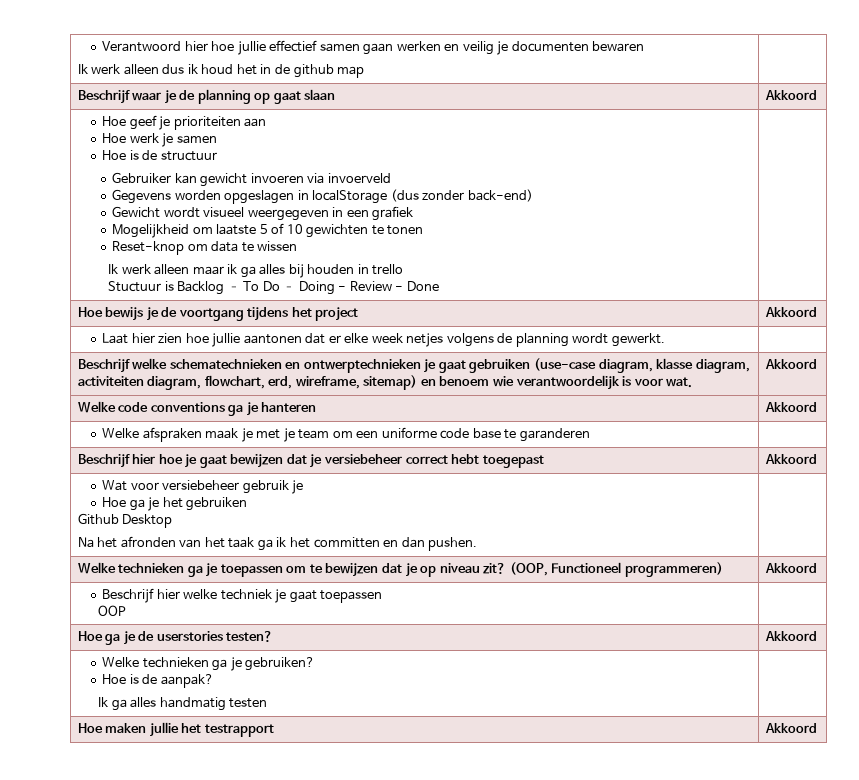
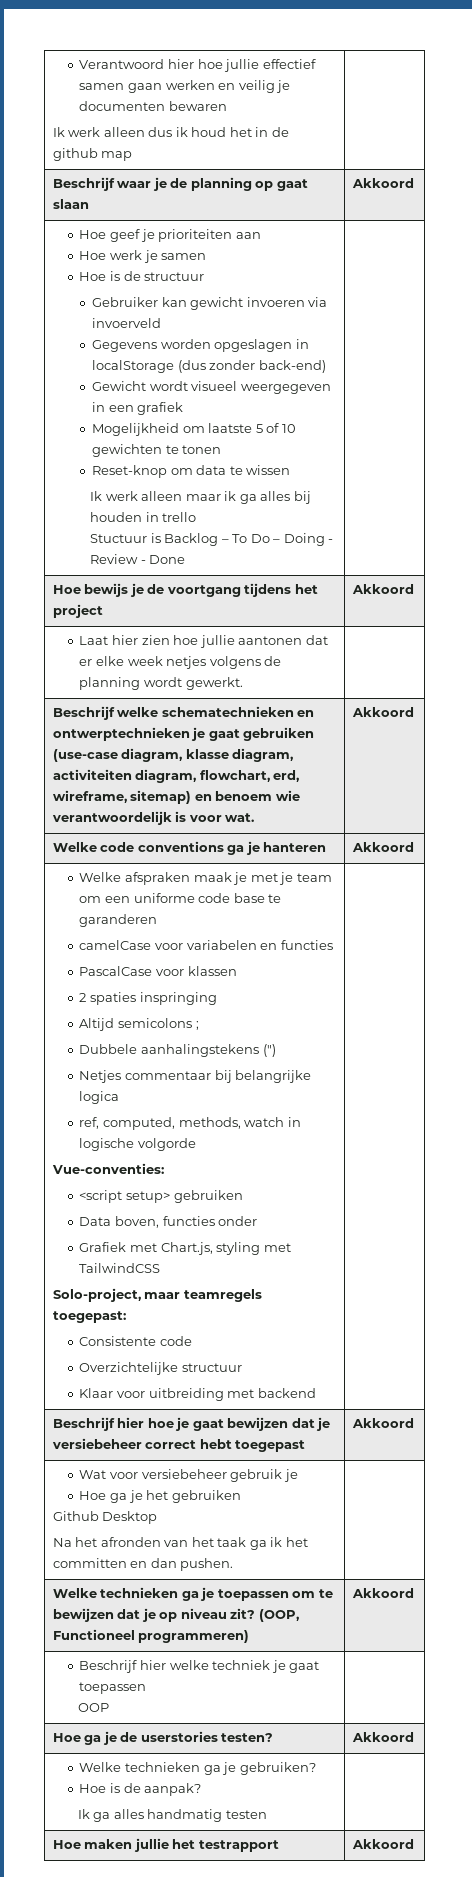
+ camelCase voor variabelen en functies
+ PascalCase voor klassen
+ 2 spaties inspringing
+ Altijd semicolons ;
+ Dubbele aanhalingstekens (")
+ Netjes commentaar bij belangrijke logica
+ ref, computed, methods, watch in logische volgorde
+ Vue-conventies:
+ <script setup> gebruiken
+ Data boven, functies onder
+ Grafiek met Chart.js, styling met TailwindCSS
+ Solo-project, maar teamregels toegepast:
+ Consistente code
+ Overzichtelijke structuur
+ Klaar voor uitbreiding met backend

